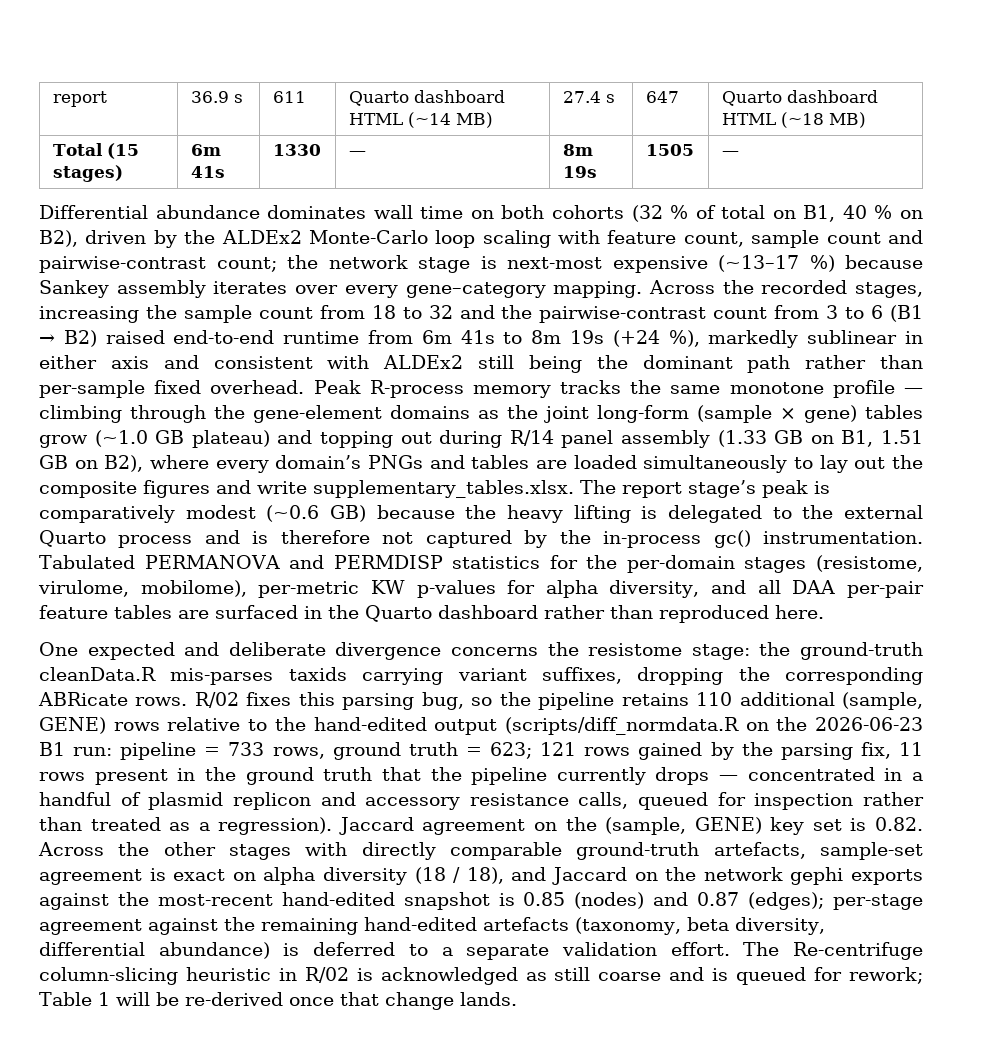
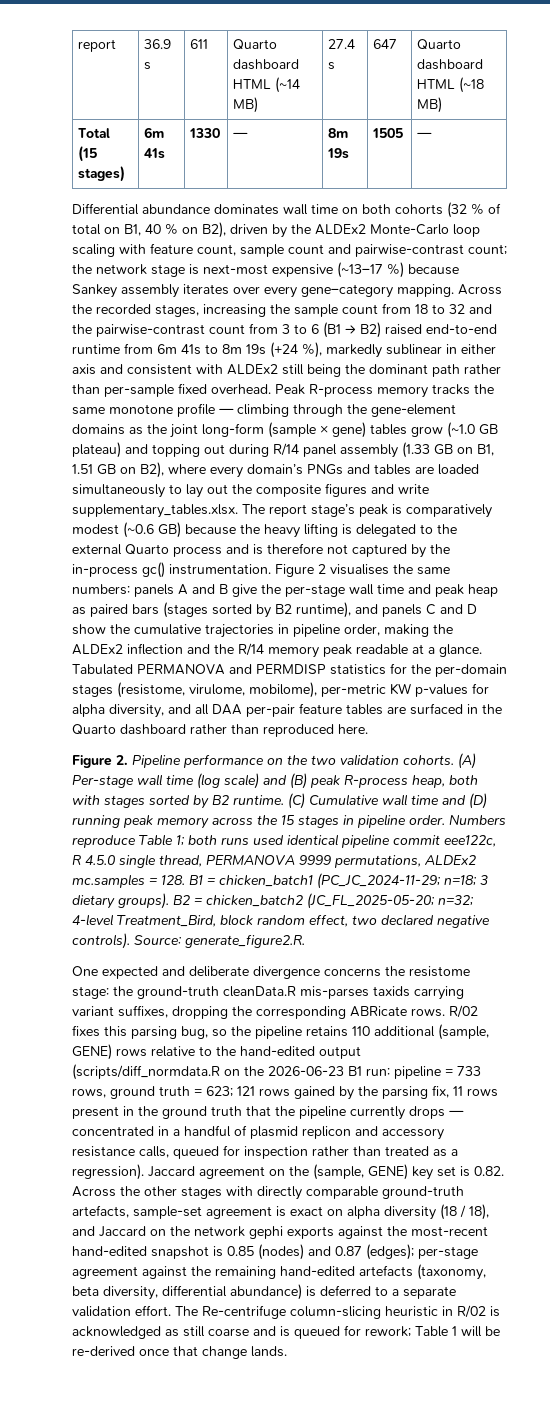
+ Figure 2 visualises the same numbers: panels A and B give the per-stage wall time and peak heap as paired bars (stages sorted by B2 runtime), and panels C and D show the cumulative trajectories in pipeline order, making the ALDEx2 inflection and the R/14 memory peak readable at a glance.
+ Figure 2. Pipeline performance on the two validation cohorts. (A) Per-stage wall time (log scale) and (B) peak R-process heap, both with stages sorted by B2 runtime. (C) Cumulative wall time and (D) running peak memory across the 15 stages in pipeline order. Numbers reproduce Table 1; both runs used identical pipeline commit eee122c, R 4.5.0 single thread, PERMANOVA 9999 permutations, ALDEx2 mc.samples = 128. B1 = chicken_batch1 (PC_JC_2024-11-29; n=18; 3 dietary groups). B2 = chicken_batch2 (JC_FL_2025-05-20; n=32; 4-level Treatment_Bird, block random effect, two declared negative controls). Source: generate_figure2.R.

